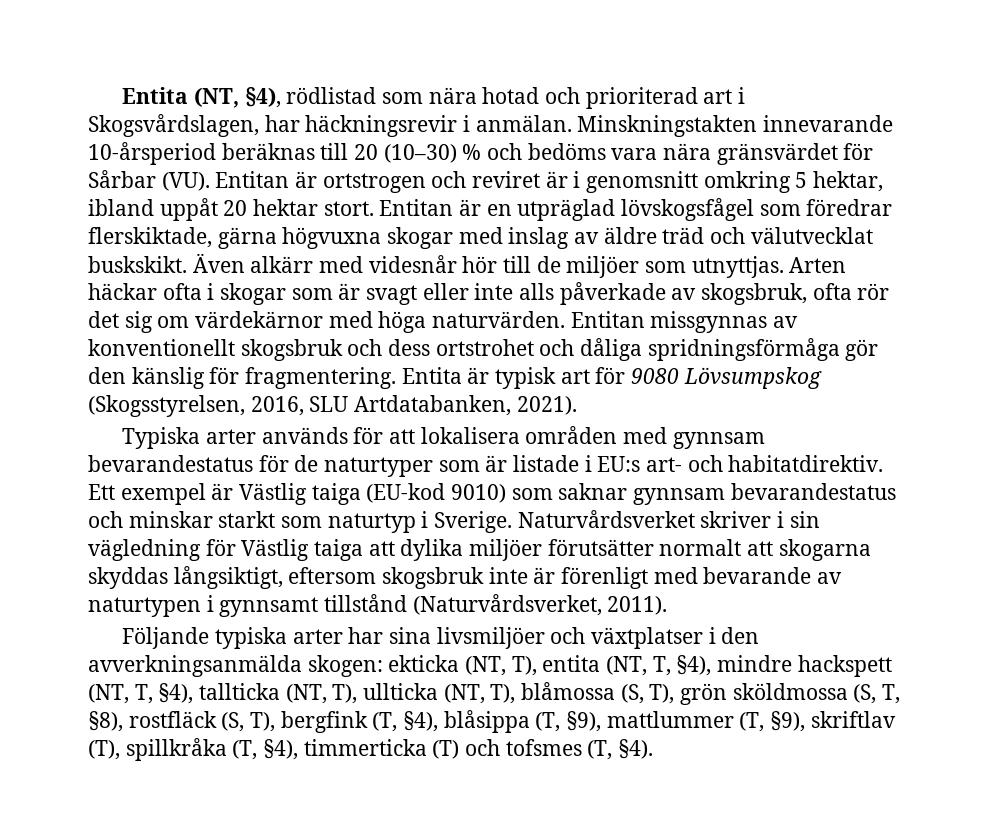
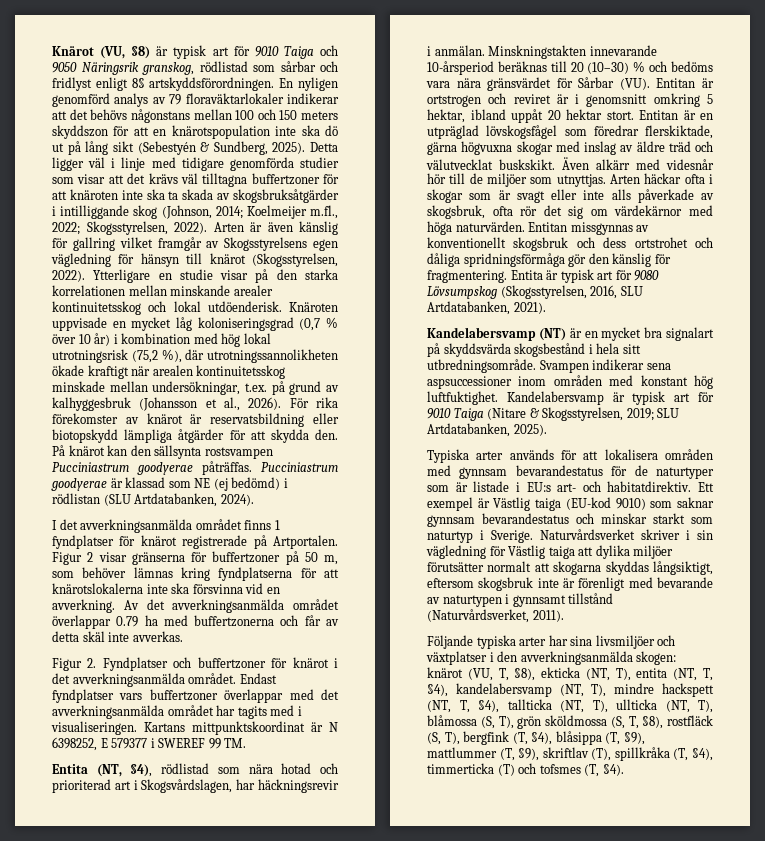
+ Knärot (VU, §8) är typisk art för 9010 Taiga och 9050 Näringsrik granskog, rödlistad som sårbar och fridlyst enligt 8§ artskyddsförordningen. En nyligen genomförd analys av 79 floraväktarlokaler indikerar att det behövs någonstans mellan 100 och 150 meters skyddszon för att en knärotspopulation inte ska dö ut på lång sikt (Sebestyén & Sundberg, 2025). Detta ligger väl i linje med tidigare genomförda studier som visar att det krävs väl tilltagna buffertzoner för att knäroten inte ska ta skada av skogsbruksåtgärder i intilliggande skog (Johnson, 2014; Koelmeijer m.fl., 2022; Skogsstyrelsen, 2022). Arten är även känslig för gallring vilket framgår av Skogsstyrelsens egen vägledning för hänsyn till knärot (Skogsstyrelsen, 2022). Ytterligare en studie visar på den starka korrelationen mellan minskande arealer kontinuitetsskog och lokal utdöenderisk. Knäroten uppvisade en mycket låg koloniseringsgrad (0,7 % över 10 år) i kombination med hög lokal utrotningsrisk (75,2 %), där utrotningssannolikheten ökade kraftigt när arealen kontinuitetsskog minskade mellan undersökningar, t.ex. på grund av kalhyggesbruk (Johansson et al., 2026). För rika förekomster av knärot är reservatsbildning eller biotopskydd lämpliga åtgärder för att skydda den. På knärot kan den sällsynta rostsvampen Pucciniastrum goodyerae påträffas. Pucciniastrum goodyerae är klassad som NE (ej bedömd) i rödlistan (SLU Artdatabanken, 2024).
+ I det avverkningsanmälda området finns 1 fyndplatser för knärot registrerade på Artportalen. Figur 2 visar gränserna för buffertzoner på 50 m, som behöver lämnas kring fyndplatserna för att knärotslokalerna inte ska försvinna vid en avverkning. Av det avverkningsanmälda området överlappar 0.79 ha med buffertzonerna och får av detta skäl inte avverkas.
+ Figur 2. Fyndplatser och buffertzoner för knärot i det avverkningsanmälda området. Endast fyndplatser vars buffertzoner överlappar med det avverkningsanmälda området har tagits med i visualiseringen. Kartans mittpunktskoordinat är N 6398252, E 579377 i SWEREF 99 TM.
+ Kandelabersvamp (NT) är en mycket bra signalart på skyddsvärda skogsbestånd i hela sitt utbredningsområde. Svampen indikerar sena aspsuccessioner inom områden med konstant hög luftfuktighet. Kandelabersvamp är typisk art för 9010 Taiga (Nitare & Skogsstyrelsen, 2019; SLU Artdatabanken, 2025).
- ekticka (NT, T), entita (NT, T, §4), mindre hackspett (NT, T, §4), tallticka (NT, T), ullticka (NT, T), blåmossa (S, T), grön sköldmossa (S, T, §8), rostfläck (S, T), bergfink (T, §4), blåsippa (T, §9), mattlummer (T, §9), skriftlav (T), spillkråka (T, §4), timmerticka (T) och tofsmes (T, §4).
+ knärot (VU, T, §8), ekticka (NT, T), entita (NT, T, §4), kandelabersvamp (NT, T), mindre hackspett (NT, T, §4), tallticka (NT, T), ullticka (NT, T), blåmossa (S, T), grön sköldmossa (S, T, §8), rostfläck (S, T), bergfink (T, §4), blåsippa (T, §9), mattlummer (T, §9), skriftlav (T), spillkråka (T, §4), timmerticka (T) och tofsmes (T, §4).

